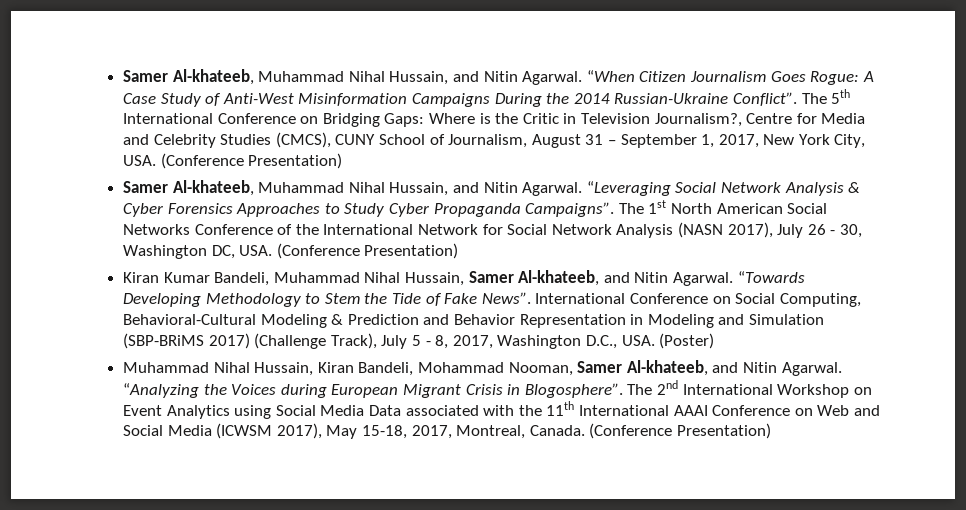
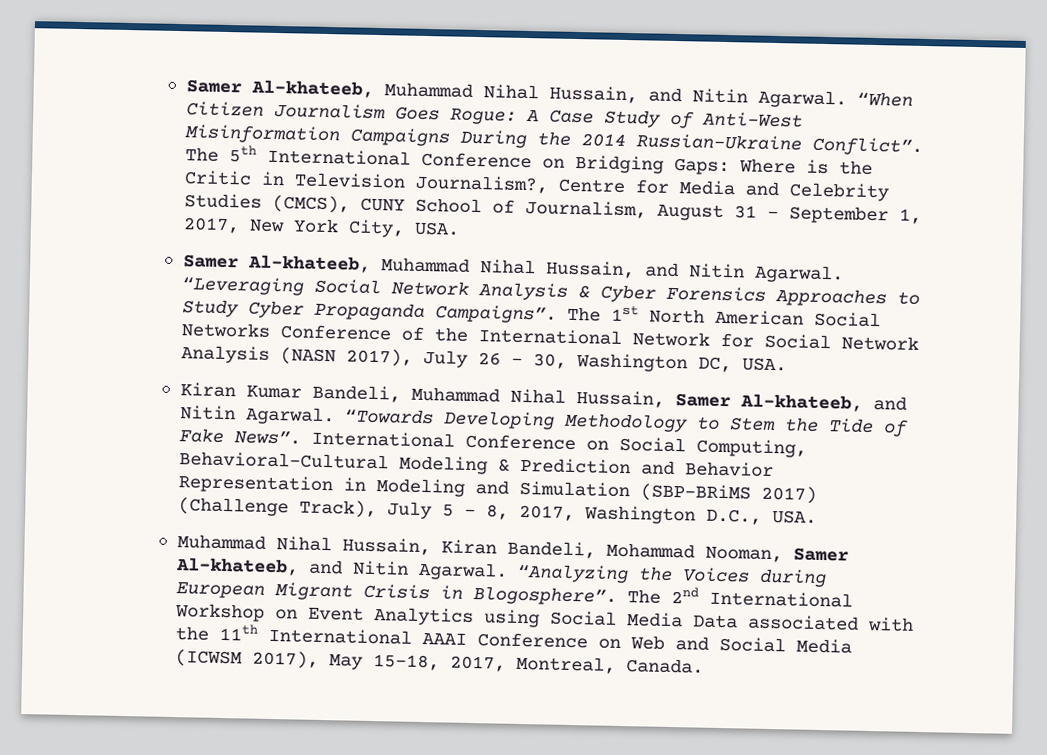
- The 5th International Conference on Bridging Gaps: Where is the Critic in Television Journalism?, Centre for Media and Celebrity Studies (CMCS), CUNY School of Journalism, August 31 – September 1, 2017, New York City, USA. (Conference Presentation)
+ The 5th International Conference on Bridging Gaps: Where is the Critic in Television Journalism?, Centre for Media and Celebrity Studies (CMCS), CUNY School of Journalism, August 31 – September 1, 2017, New York City, USA.
- The 1st North American Social Networks Conference of the International Network for Social Network Analysis (NASN 2017), July 26 - 30, Washington DC, USA. (Conference Presentation)
+ The 1st North American Social Networks Conference of the International Network for Social Network Analysis (NASN 2017), July 26 - 30, Washington DC, USA.
- International Conference on Social Computing, Behavioral-Cultural Modeling & Prediction and Behavior Representation in Modeling and Simulation (SBP-BRiMS 2017) (Challenge Track), July 5 - 8, 2017, Washington D.C., USA. (Poster)
+ International Conference on Social Computing, Behavioral-Cultural Modeling & Prediction and Behavior Representation in Modeling and Simulation (SBP-BRiMS 2017) (Challenge Track), July 5 - 8, 2017, Washington D.C., USA.
- The 2nd International Workshop on Event Analytics using Social Media Data associated with the 11th International AAAI Conference on Web and Social Media (ICWSM 2017), May 15-18, 2017, Montreal, Canada. (Conference Presentation)
+ The 2nd International Workshop on Event Analytics using Social Media Data associated with the 11th International AAAI Conference on Web and Social Media (ICWSM 2017), May 15-18, 2017, Montreal, Canada.

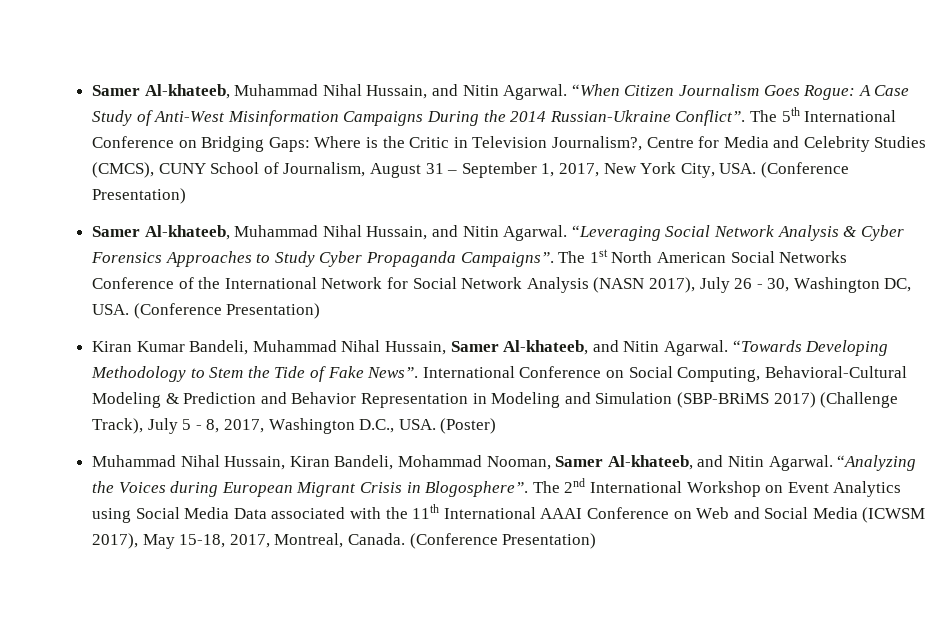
- The 5th International Conference on Bridging Gaps: Where is the Critic in Television Journalism?, Centre for Media and Celebrity Studies (CMCS), CUNY School of Journalism, August 31 – September 1, 2017, New York City, USA.
+ The 5th International Conference on Bridging Gaps: Where is the Critic in Television Journalism?, Centre for Media and Celebrity Studies (CMCS), CUNY School of Journalism, August 31 – September 1, 2017, New York City, USA. (Conference Presentation)
- The 1st North American Social Networks Conference of the International Network for Social Network Analysis (NASN 2017), July 26 - 30, Washington DC, USA.
+ The 1st North American Social Networks Conference of the International Network for Social Network Analysis (NASN 2017), July 26 - 30, Washington DC, USA. (Conference Presentation)
- International Conference on Social Computing, Behavioral-Cultural Modeling & Prediction and Behavior Representation in Modeling and Simulation (SBP-BRiMS 2017) (Challenge Track), July 5 - 8, 2017, Washington D.C., USA.
+ International Conference on Social Computing, Behavioral-Cultural Modeling & Prediction and Behavior Representation in Modeling and Simulation (SBP-BRiMS 2017) (Challenge Track), July 5 - 8, 2017, Washington D.C., USA. (Poster)
- The 2nd International Workshop on Event Analytics using Social Media Data associated with the 11th International AAAI Conference on Web and Social Media (ICWSM 2017), May 15-18, 2017, Montreal, Canada.
+ The 2nd International Workshop on Event Analytics using Social Media Data associated with the 11th International AAAI Conference on Web and Social Media (ICWSM 2017), May 15-18, 2017, Montreal, Canada. (Conference Presentation)

